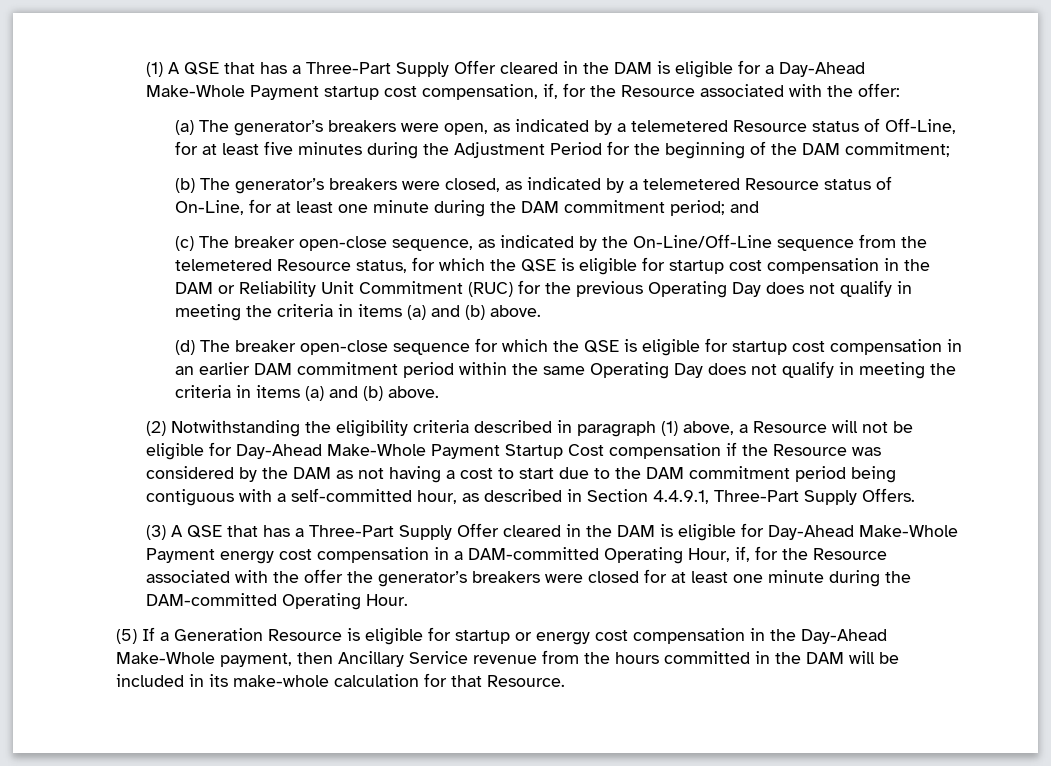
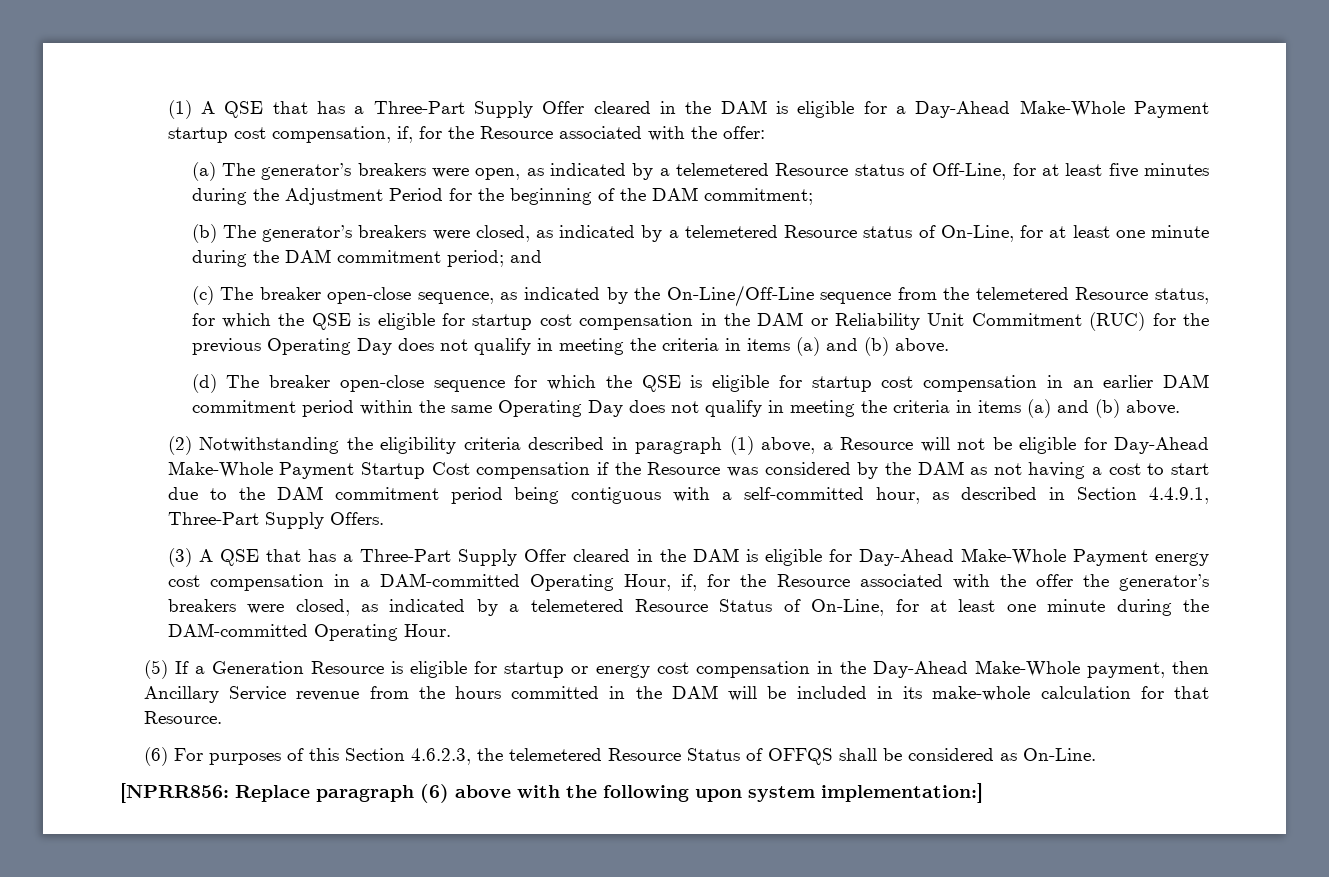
- (3) A QSE that has a Three-Part Supply Offer cleared in the DAM is eligible for Day-Ahead Make-Whole Payment energy cost compensation in a DAM-committed Operating Hour, if, for the Resource associated with the offer the generator’s breakers were closed for at least one minute during the DAM-committed Operating Hour.
+ (3) A QSE that has a Three-Part Supply Offer cleared in the DAM is eligible for Day-Ahead Make-Whole Payment energy cost compensation in a DAM-committed Operating Hour, if, for the Resource associated with the offer the generator’s breakers were closed, as indicated by a telemetered Resource Status of On-Line, for at least one minute during the DAM-committed Operating Hour.
+ (6) For purposes of this Section 4.6.2.3, the telemetered Resource Status of OFFQS shall be considered as On-Line.
+ [NPRR856: Replace paragraph (6) above with the following upon system implementation:]

